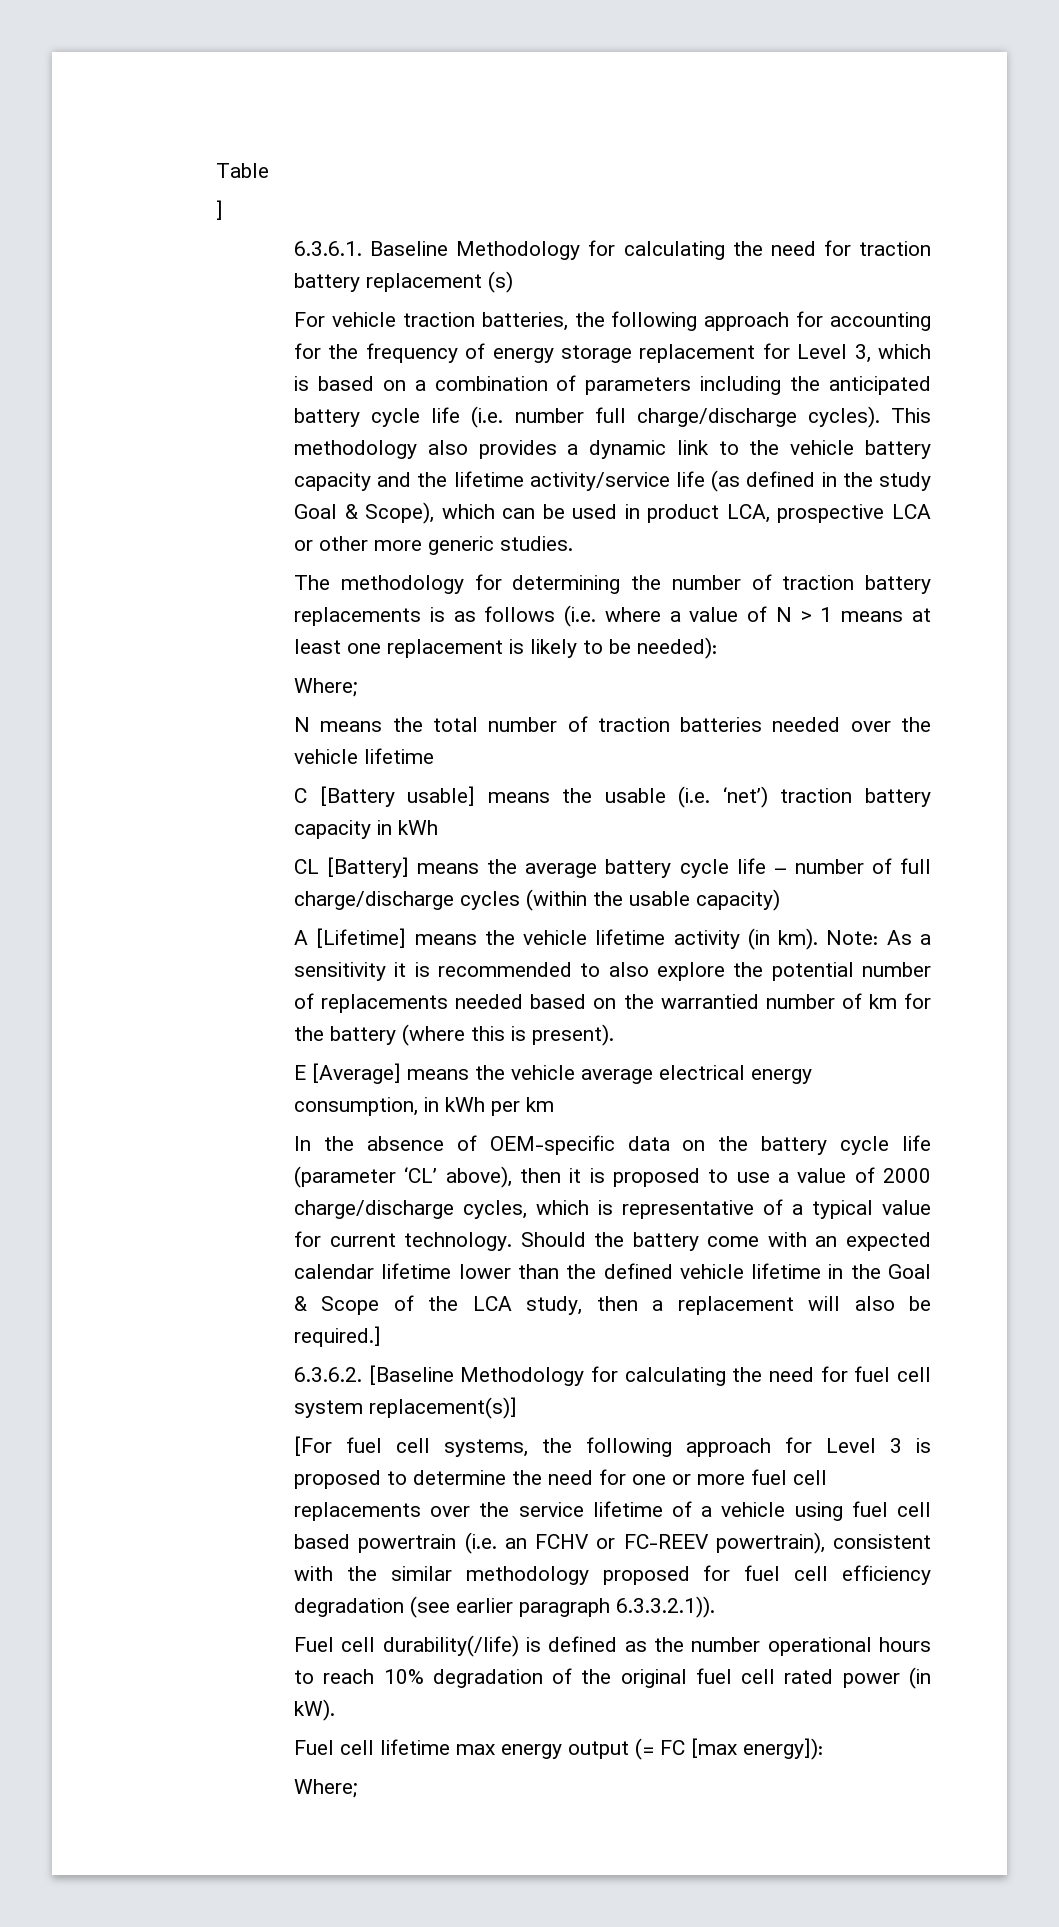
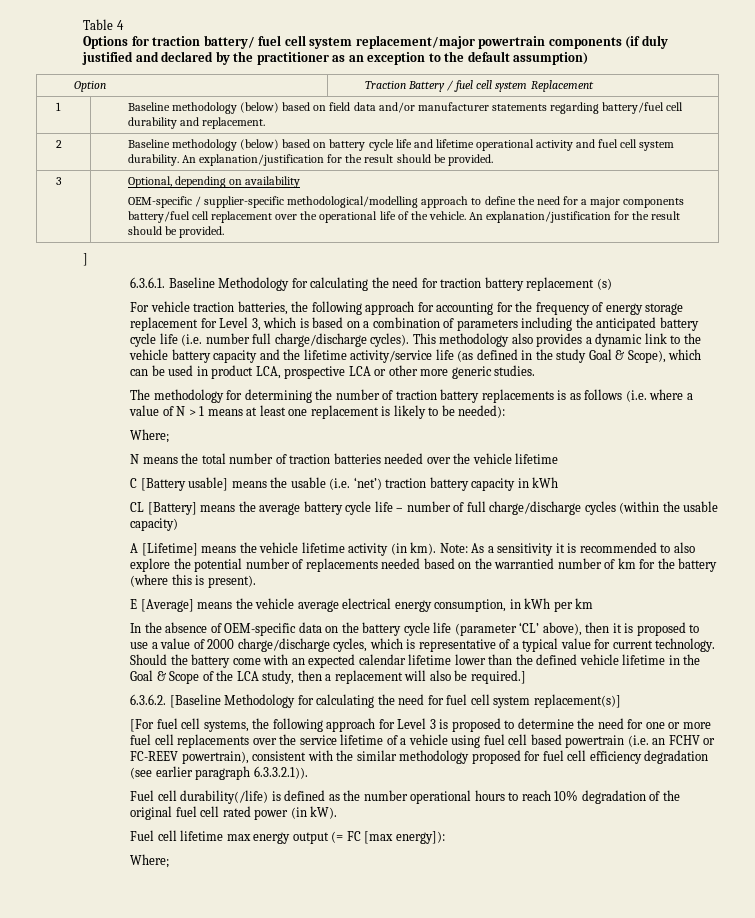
- Table
+ Table 4
+ Options for traction battery/ fuel cell system replacement/major powertrain components (if duly justified and declared by the practitioner as an exception to the default assumption)
+ Option | Traction Battery / fuel cell system Replacement
+ 1 | Baseline methodology (below) based on field data and/or manufacturer statements regarding battery/fuel cell durability and replacement.
+ 2 | Baseline methodology (below) based on battery cycle life and lifetime operational activity and fuel cell system durability. An explanation/justification for the result should be provided.
+ 3 | Optional, depending on availability
+ OEM-specific / supplier-specific methodological/modelling approach to define the need for a major components battery/fuel cell replacement over the operational life of the vehicle. An explanation/justification for the result should be provided.

